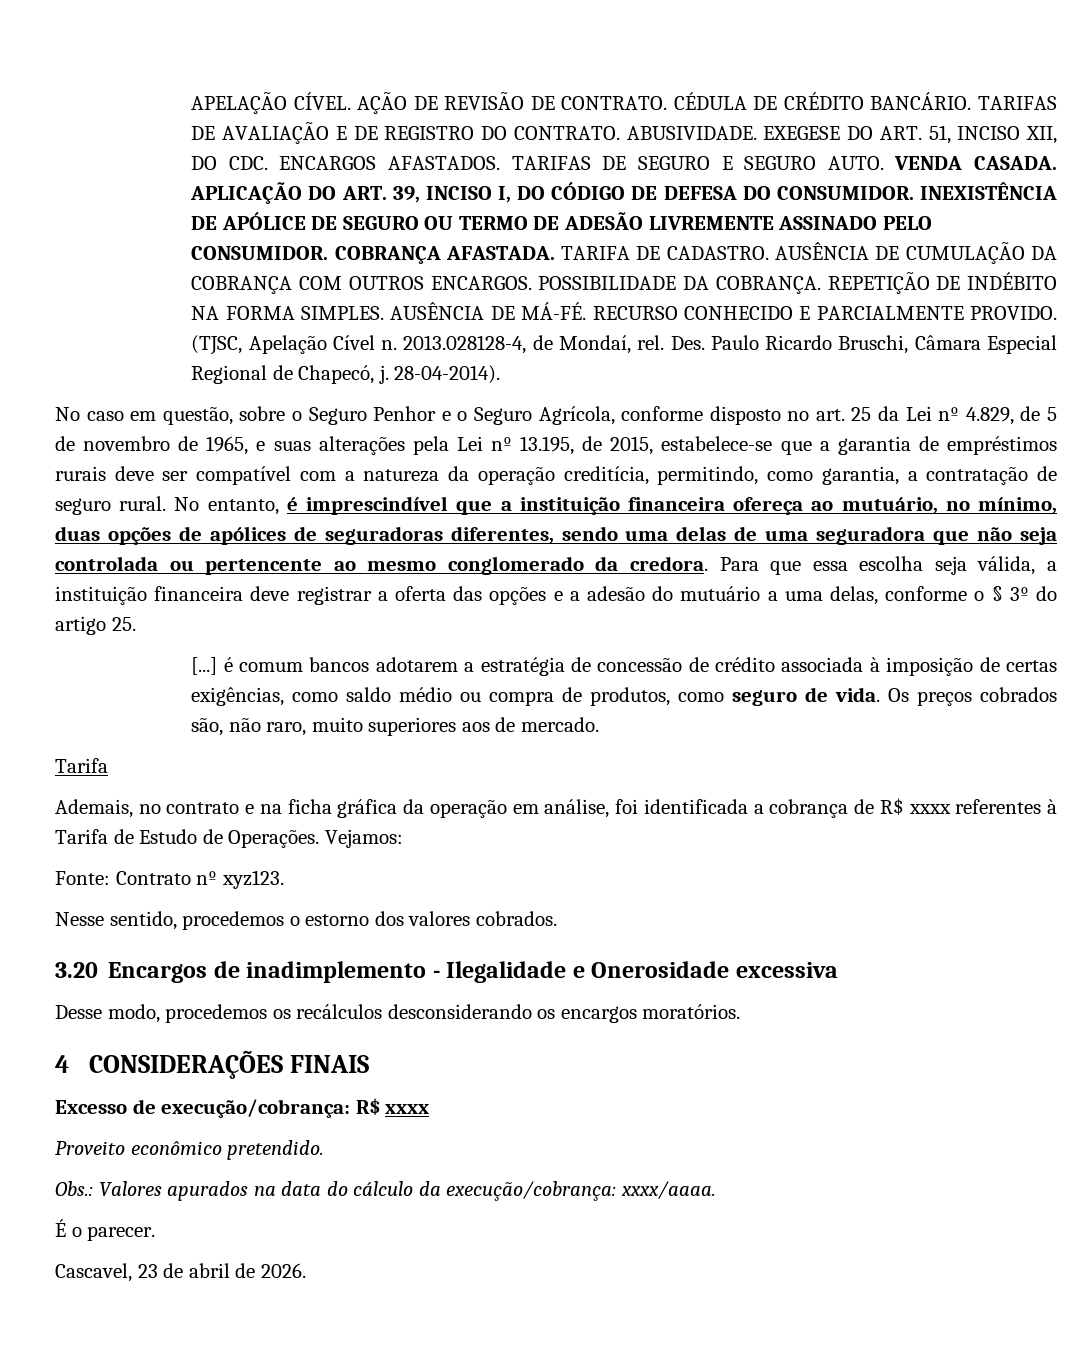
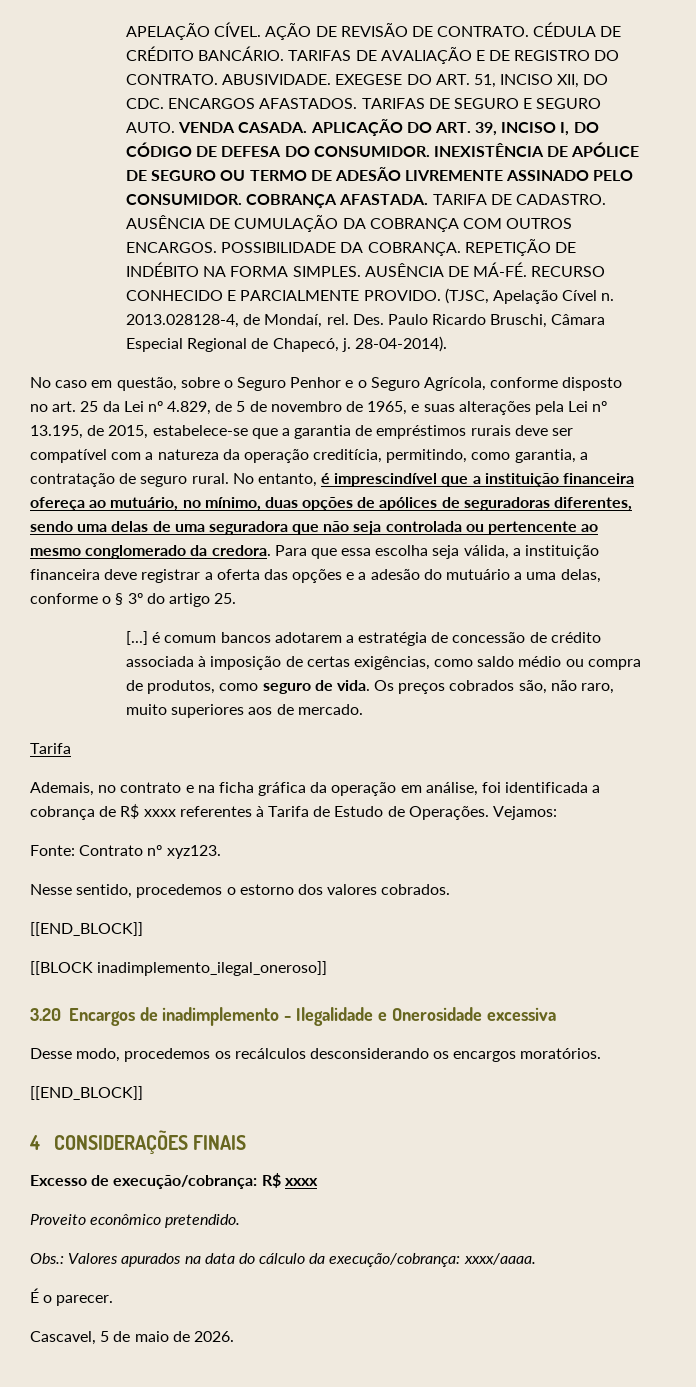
  Nesse sentido, procedemos o estorno dos valores cobrados.
+ [[END_BLOCK]]
+ [[BLOCK inadimplemento_ilegal_oneroso]]
  Desse modo, procedemos os recálculos desconsiderando os encargos moratórios.
+ [[END_BLOCK]]
- Cascavel, 23 de abril de 2026.
+ Cascavel, 5 de maio de 2026.

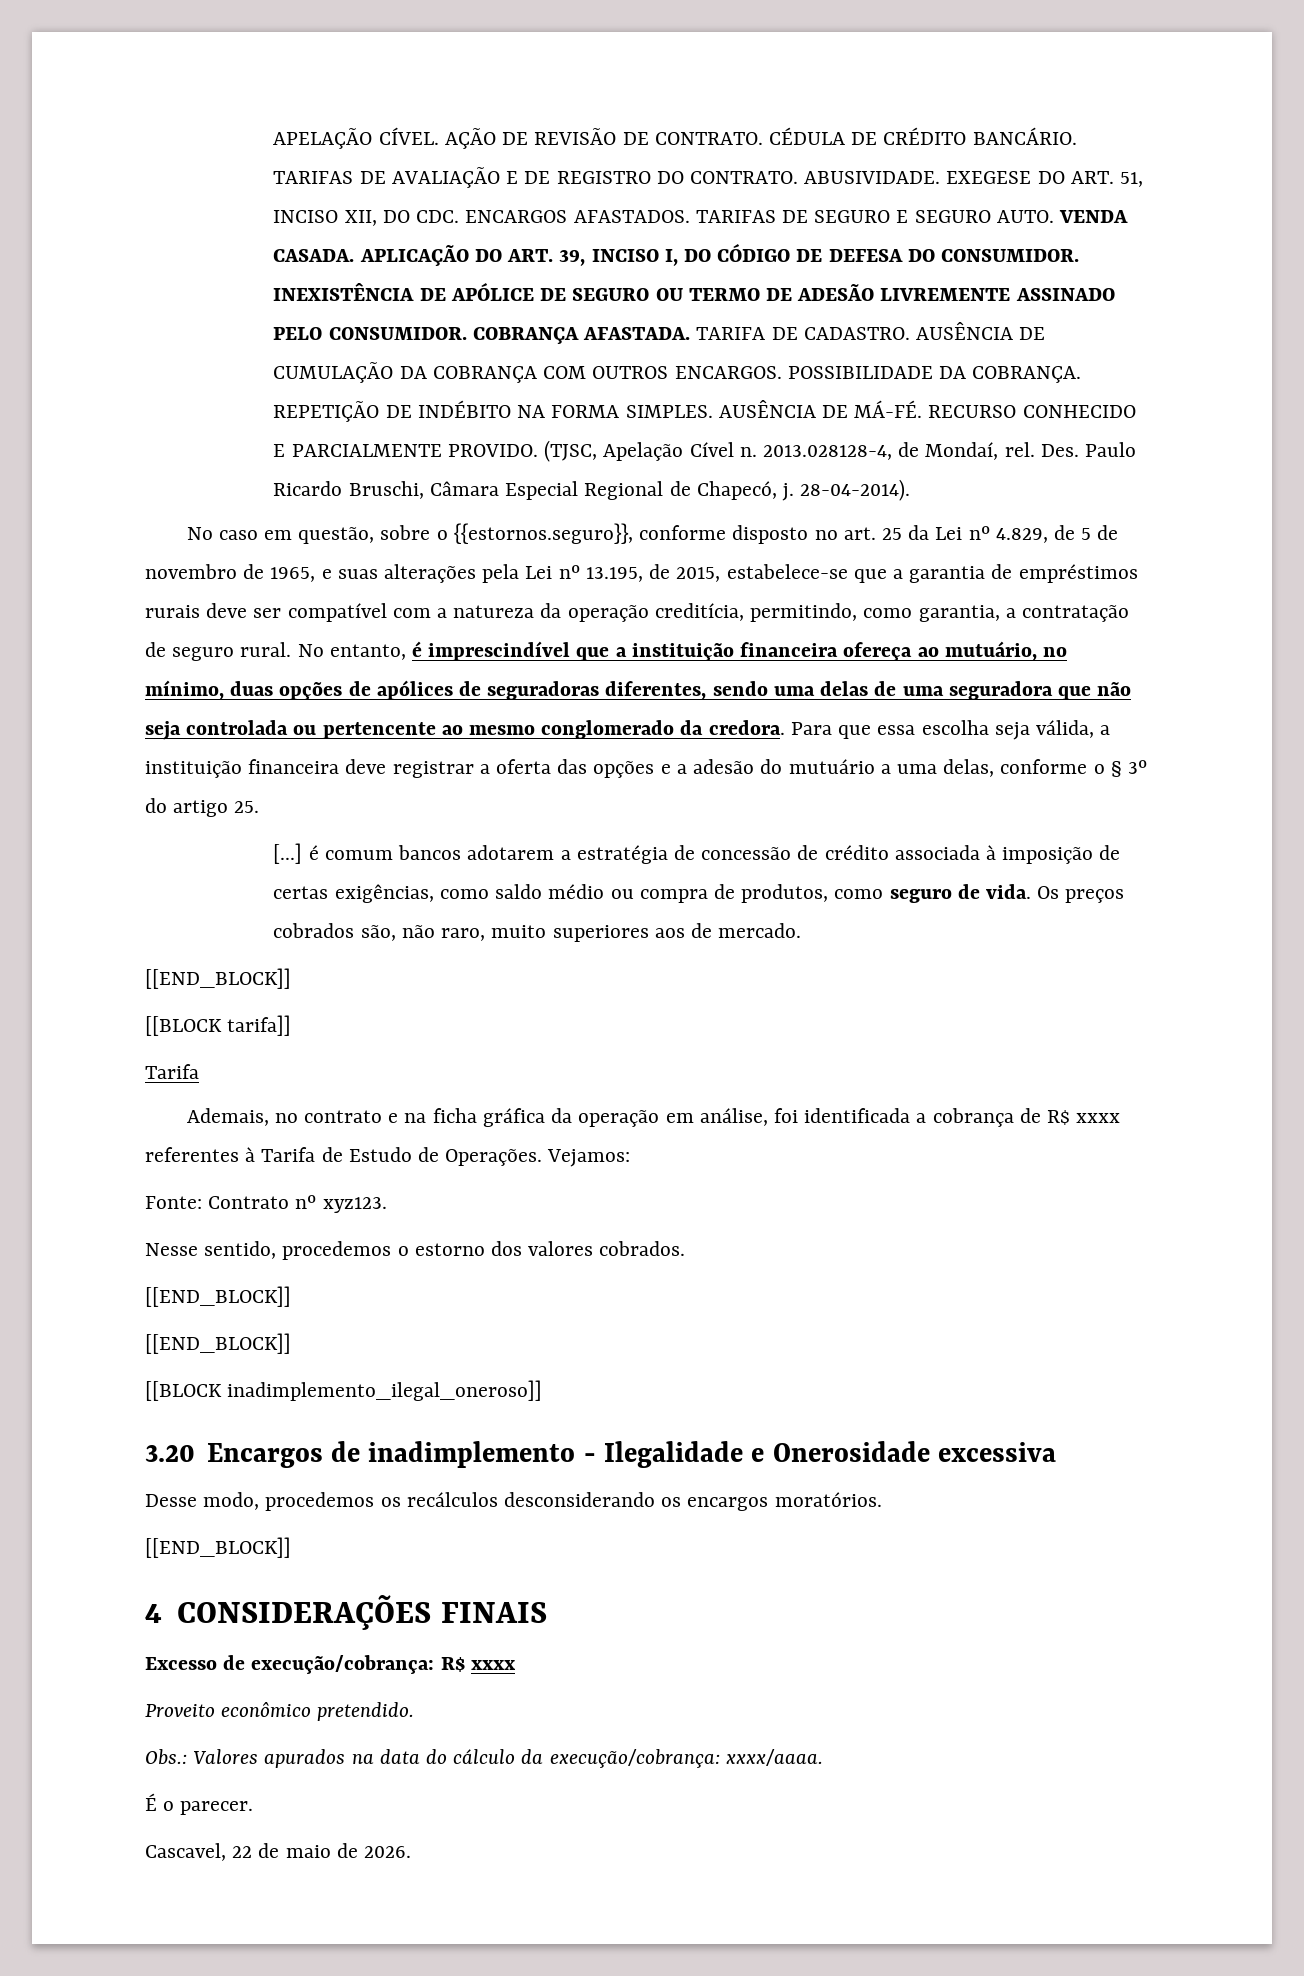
- No caso em questão, sobre o Seguro Penhor e o Seguro Agrícola, conforme disposto no art. 25 da Lei nº 4.829, de 5 de novembro de 1965, e suas alterações pela Lei nº 13.195, de 2015, estabelece-se que a garantia de empréstimos rurais deve ser compatível com a natureza da operação creditícia, permitindo, como garantia, a contratação de seguro rural.
+ No caso em questão, sobre o {{estornos.seguro}}, conforme disposto no art. 25 da Lei nº 4.829, de 5 de novembro de 1965, e suas alterações pela Lei nº 13.195, de 2015, estabelece-se que a garantia de empréstimos rurais deve ser compatível com a natureza da operação creditícia, permitindo, como garantia, a contratação de seguro rural.
  Os preços cobrados são, não raro, muito superiores aos de mercado.
+ [[END_BLOCK]]
+ [[BLOCK tarifa]]
  Nesse sentido, procedemos o estorno dos valores cobrados.
+ [[END_BLOCK]]
- Cascavel, 5 de maio de 2026.
+ Cascavel, 22 de maio de 2026.

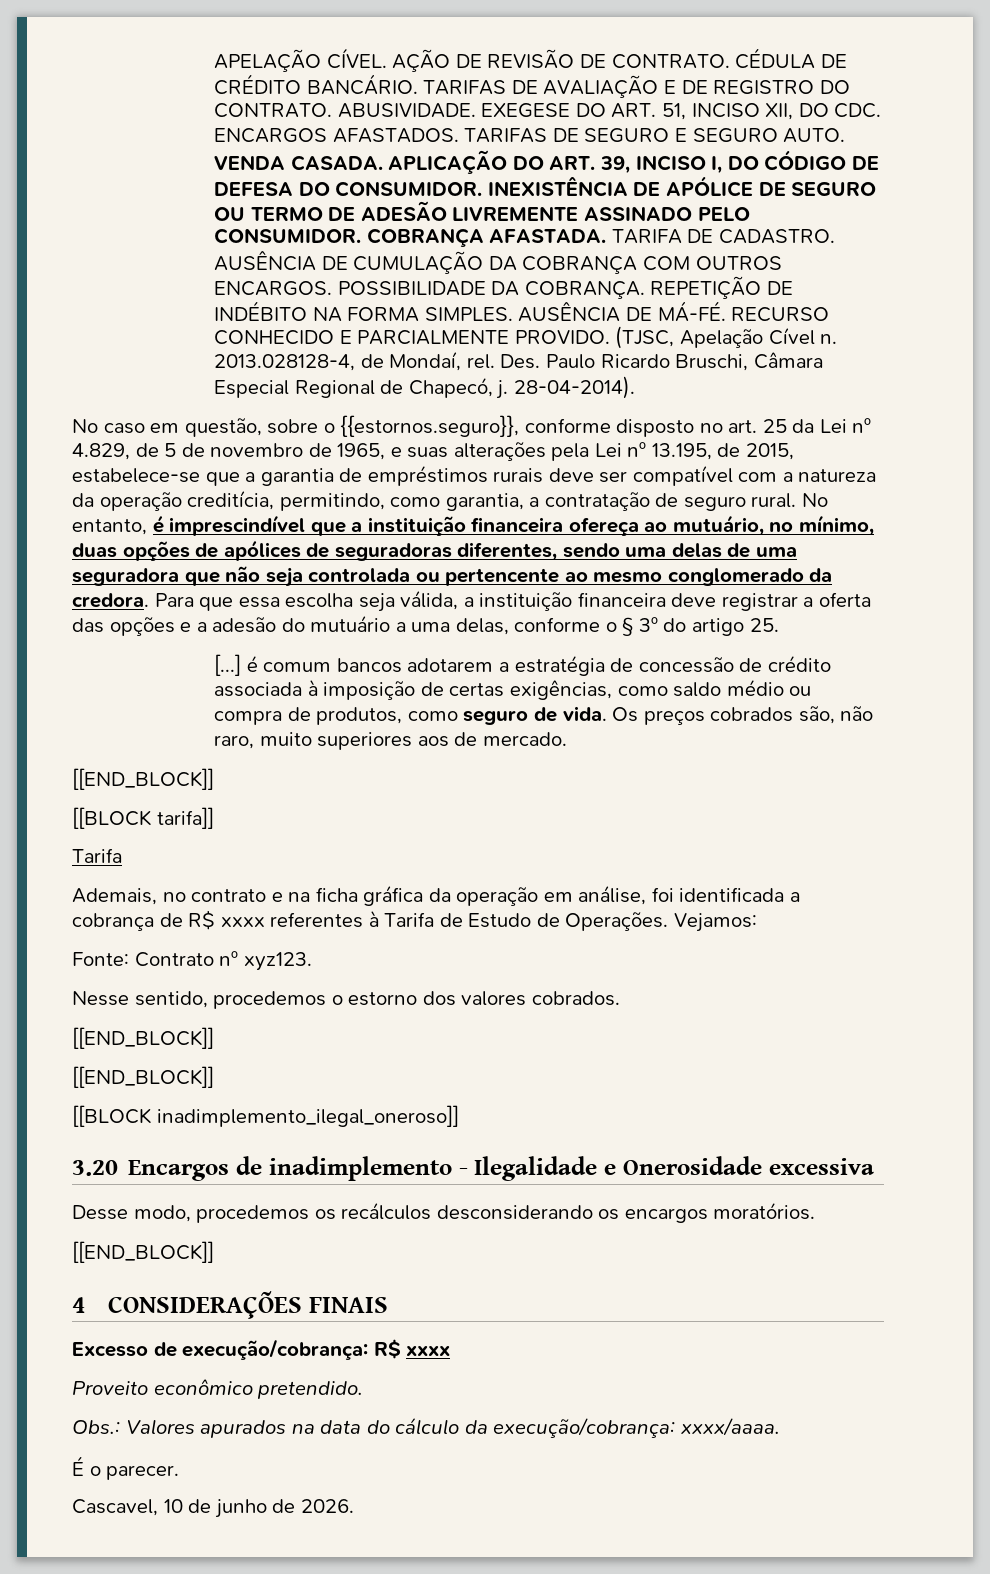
- Cascavel, 22 de maio de 2026.
+ Cascavel, 10 de junho de 2026.

